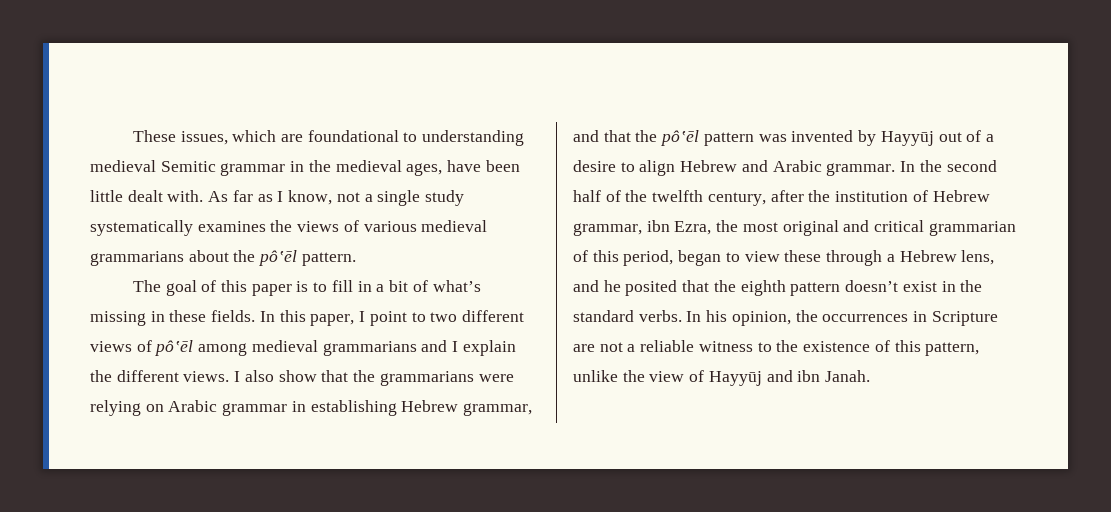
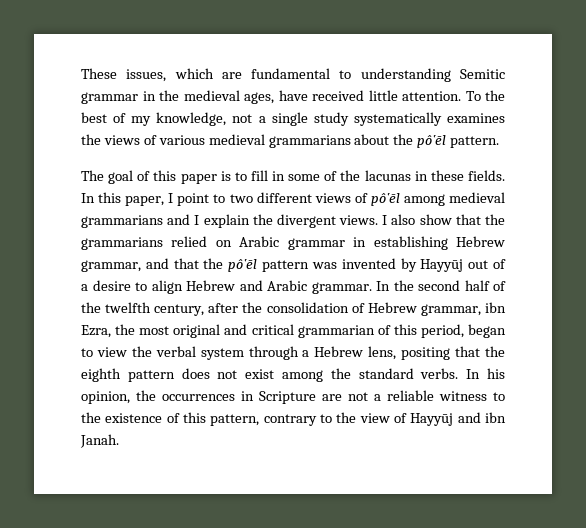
- These issues, which are foundational to understanding medieval Semitic grammar in the medieval ages, have been little dealt with. As far as I know, not a single study systematically examines the views of various medieval grammarians about the pô‛ēl pattern.
+ These issues, which are fundamental to understanding Semitic grammar in the medieval ages, have received little attention. To the best of my knowledge, not a single study systematically examines the views of various medieval grammarians about the pô‛ēl pattern.
- The goal of this paper is to fill in a bit of what’s missing in these fields.
+ The goal of this paper is to fill in some of the lacunas in these fields.
- In this paper, I point to two different views of pô‛ēl among medieval grammarians and I explain the different views.
+ In this paper, I point to two different views of pô‛ēl among medieval grammarians and I explain the divergent views.
- I also show that the grammarians were relying on Arabic grammar in establishing Hebrew grammar, and that the pô‛ēl pattern was invented by Hayyūj out of a desire to align Hebrew and Arabic grammar.
+ I also show that the grammarians relied on Arabic grammar in establishing Hebrew grammar, and that the pô‛ēl pattern was invented by Hayyūj out of a desire to align Hebrew and Arabic grammar.
- In the second half of the twelfth century, after the institution of Hebrew grammar, ibn Ezra, the most original and critical grammarian of this period, began to view these through a Hebrew lens, and he posited that the eighth pattern doesn’t exist in the standard verbs.
+ In the second half of the twelfth century, after the consolidation of Hebrew grammar, ibn Ezra, the most original and critical grammarian of this period, began to view the verbal system through a Hebrew lens, positing that the eighth pattern does not exist among the standard verbs.
- In his opinion, the occurrences in Scripture are not a reliable witness to the existence of this pattern, unlike the view of Hayyūj and ibn Janah.
+ In his opinion, the occurrences in Scripture are not a reliable witness to the existence of this pattern, contrary to the view of Hayyūj and ibn Janah.

